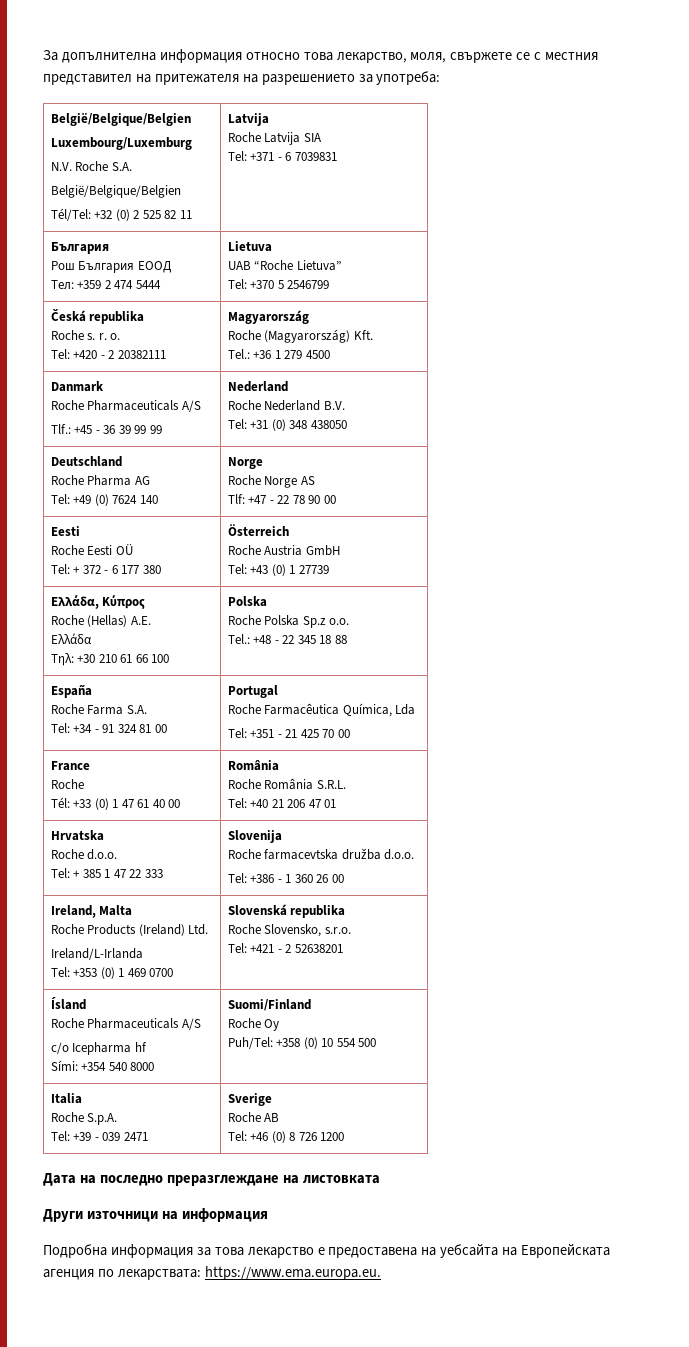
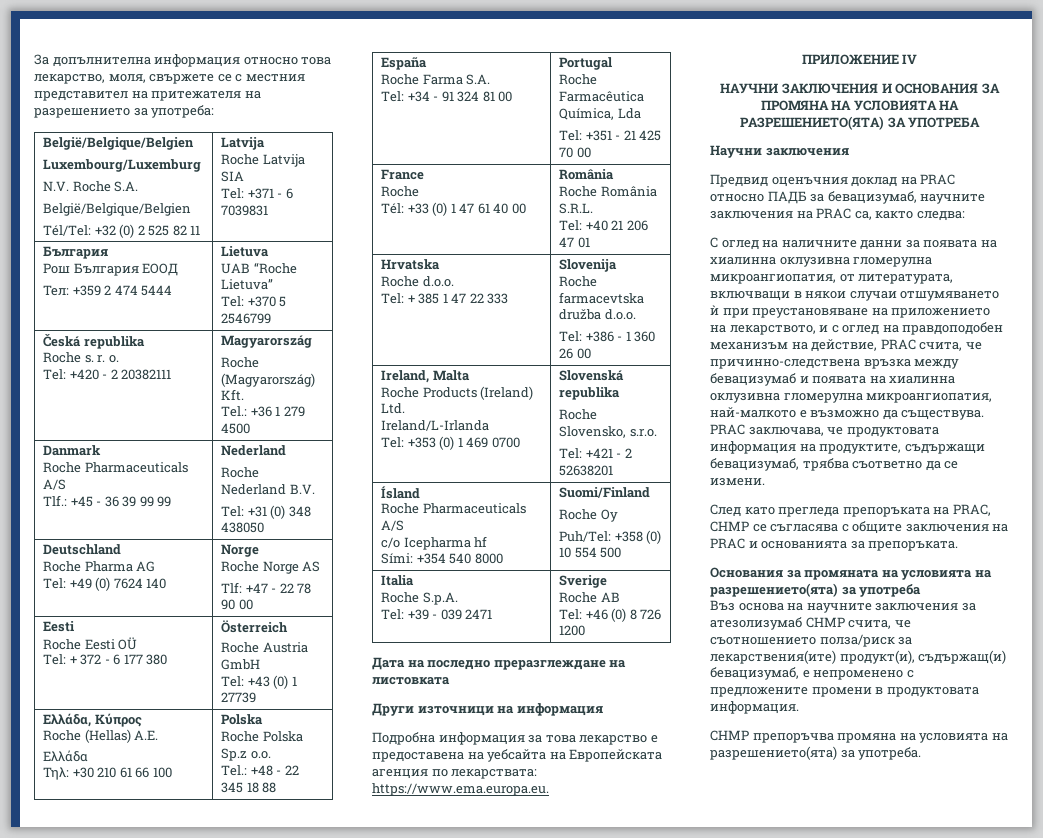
+ ПРИЛОЖЕНИЕ IV
+ НАУЧНИ ЗАКЛЮЧЕНИЯ И ОСНОВАНИЯ ЗА ПРОМЯНА НА УСЛОВИЯТА НА РАЗРЕШЕНИЕТО(ЯТА) ЗА УПОТРЕБА
+ Научни заключения
+ Предвид оценъчния доклад на PRAC относно ПАДБ за бевацизумаб, научните заключения на PRAC са, както следва:
+ С оглед на наличните данни за появата на хиалинна оклузивна гломерулна микроангиопатия, от литературата, включващи в някои случаи отшумяването ѝ при преустановяване на приложението на лекарството, и с оглед на правдоподобен механизъм на действие, PRAC счита, че причинно-следствена връзка между бевацизумаб и появата на хиалинна оклузивна гломерулна микроангиопатия, най-малкото е възможно да съществува. PRAC заключава, че продуктовата информация на продуктите, съдържащи бевацизумаб, трябва съответно да се измени.
+ След като прегледа препоръката на PRAC, CHMP се съгласява с общите заключения на PRAC и основанията за препоръката.
+ Основания за промяната на условията на разрешението(ята) за употреба
+ Въз основа на научните заключения за атезолизумаб CHMP счита, че съотношението полза/риск за лекарствения(ите) продукт(и), съдържащ(и) бевацизумаб, е непроменено с предложените промени в продуктовата информация.
+ CHMP препоръчва промяна на условията на разрешението(ята) за употреба.

